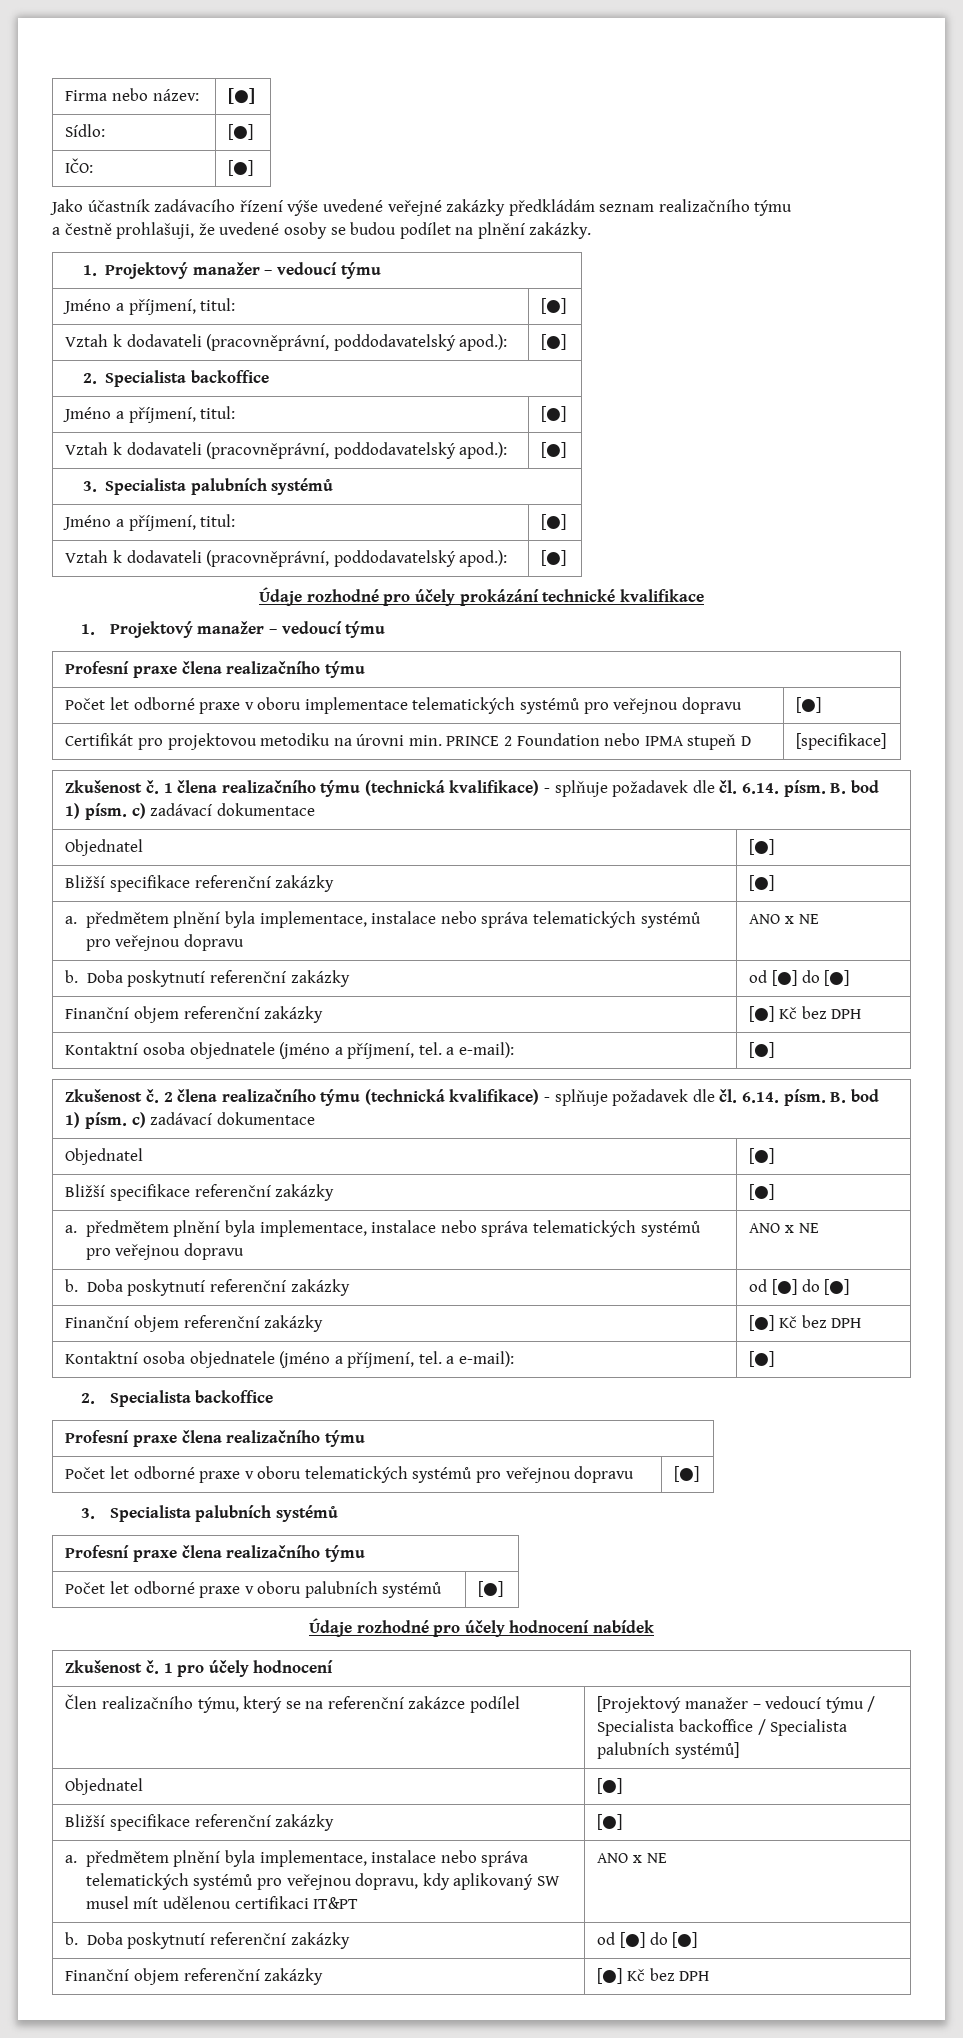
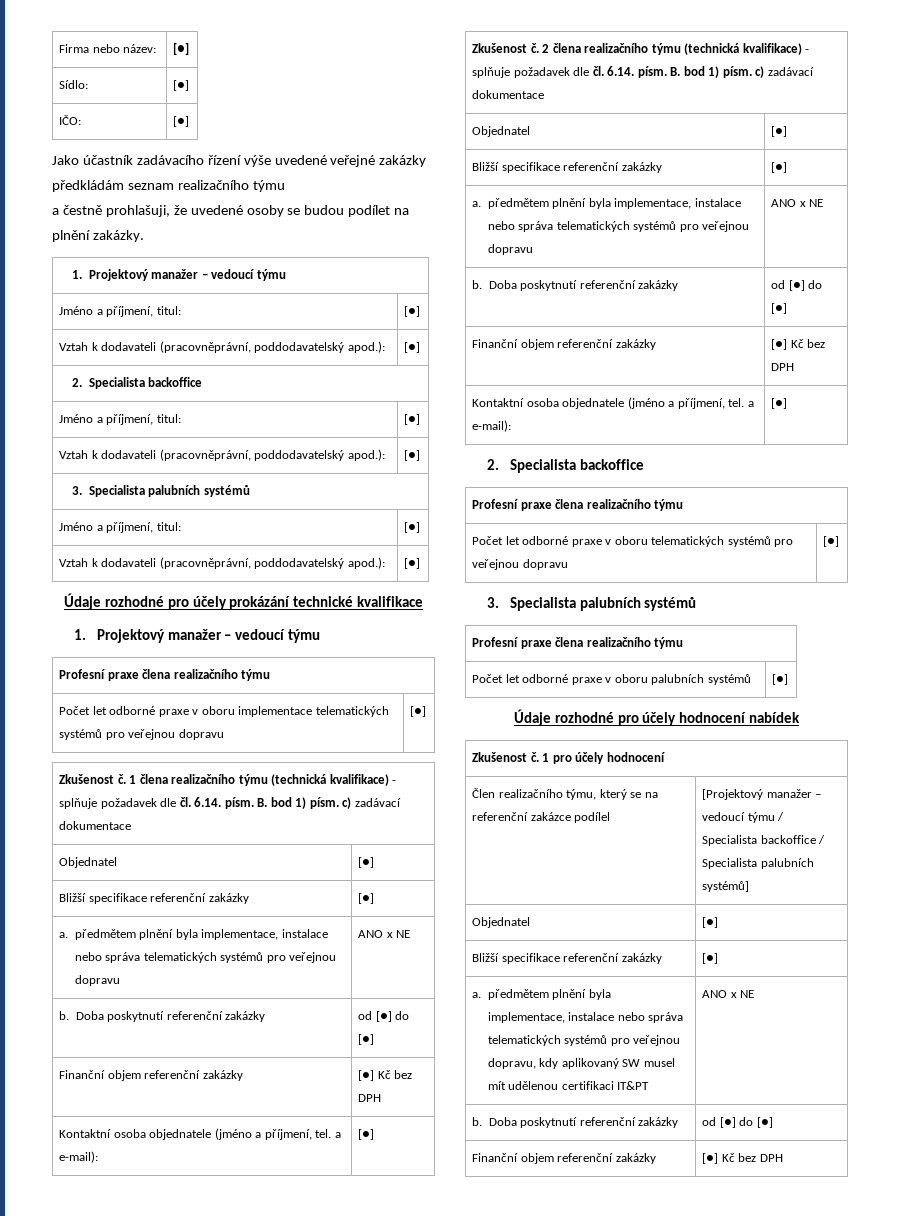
- Certifikát pro projektovou metodiku na úrovni min. PRINCE 2 Foundation nebo IPMA stupeň D | [specifikace]

